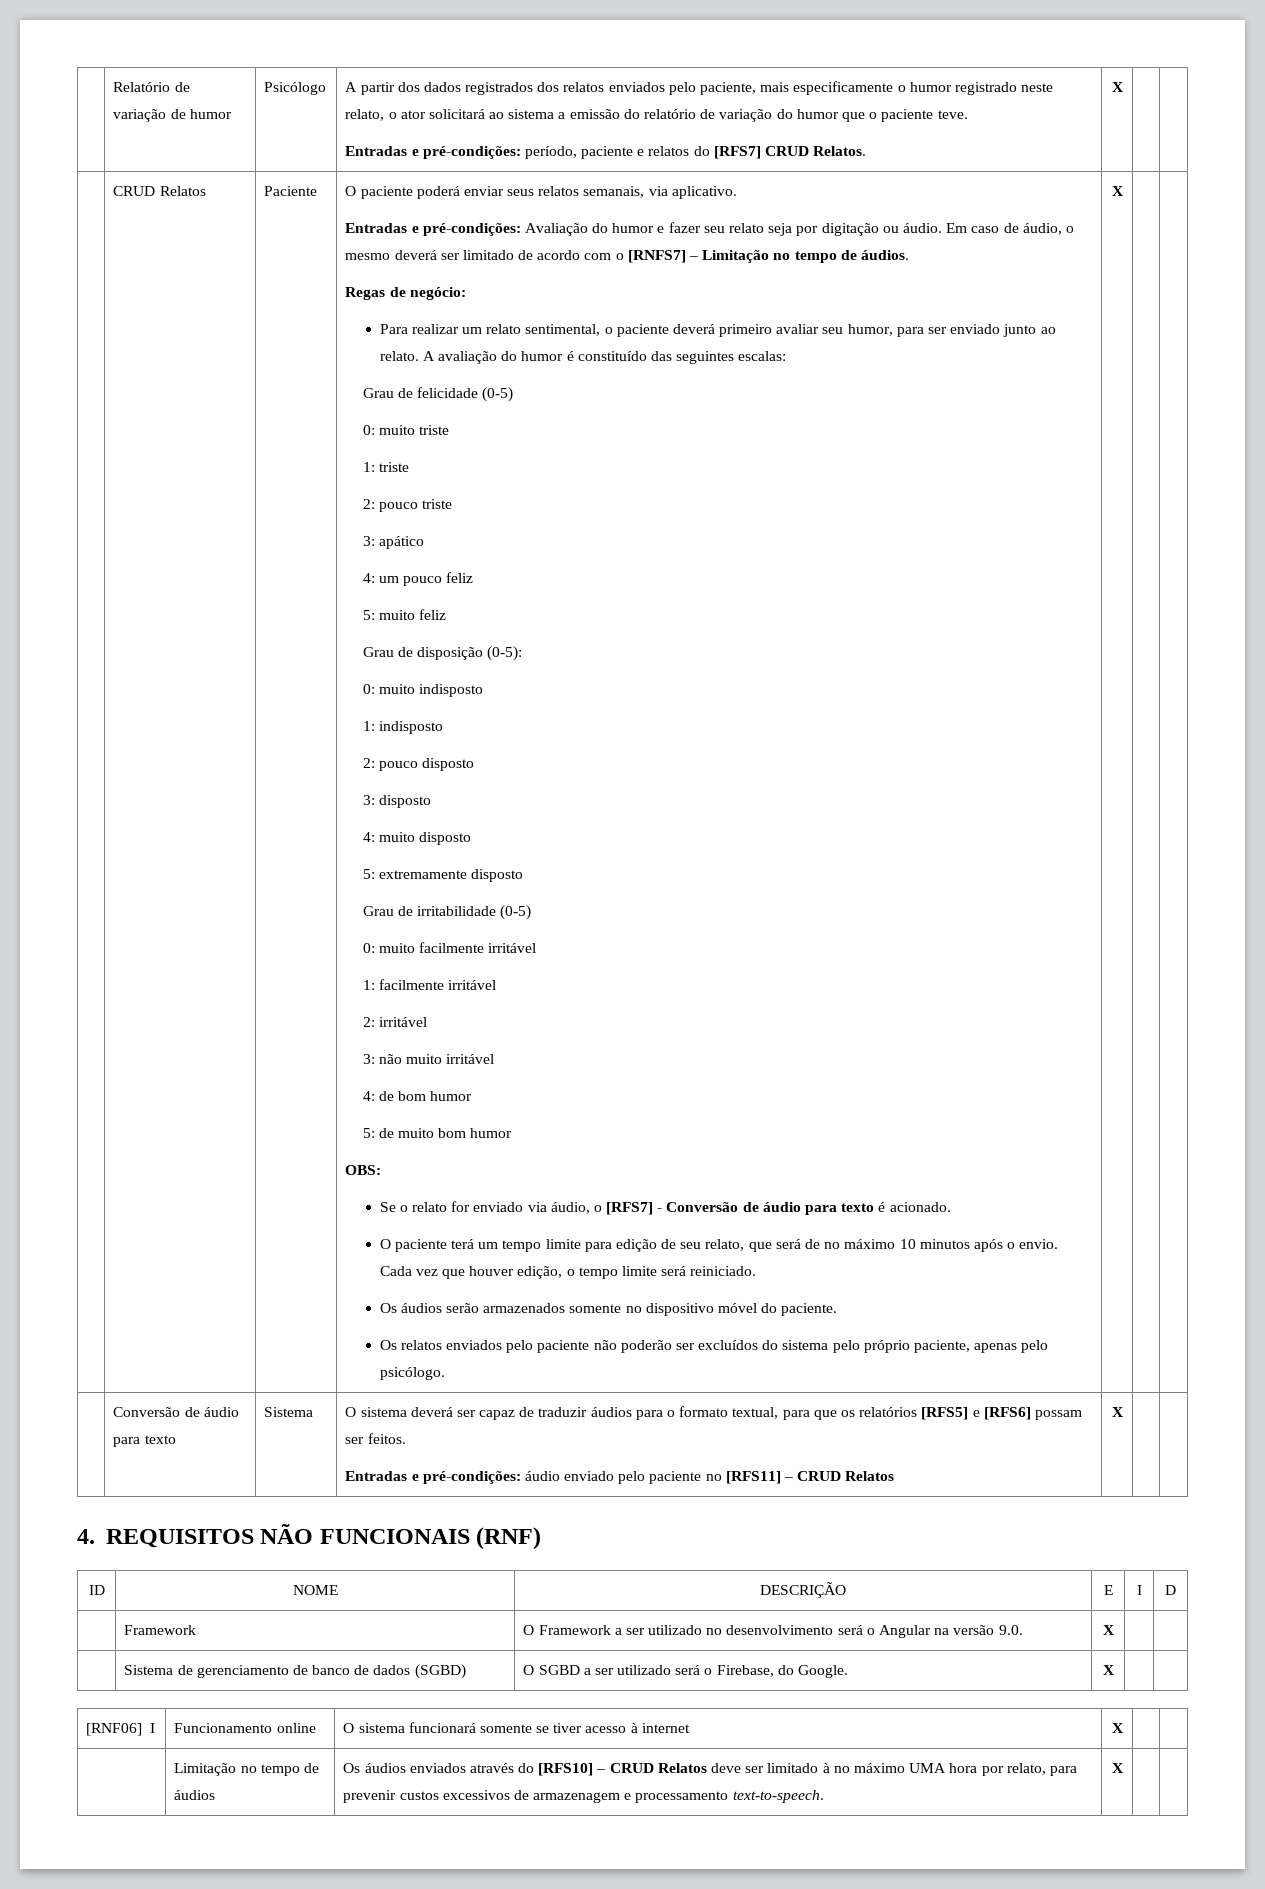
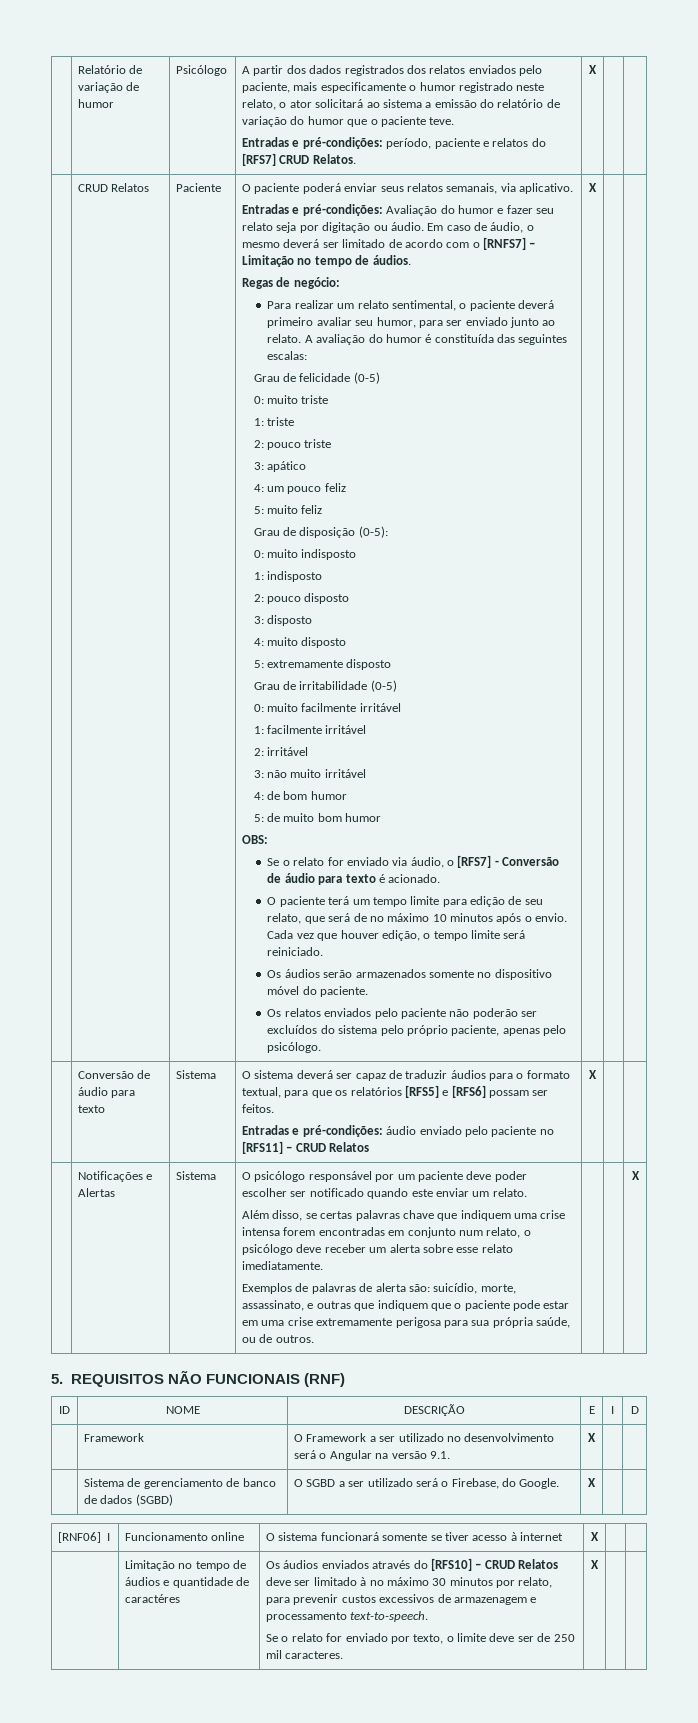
- A avaliação do humor é constituído das seguintes escalas:
+ A avaliação do humor é constituída das seguintes escalas:
- 4. REQUISITOS NÃO FUNCIONAIS (RNF)
+ Notificações e Alertas | Sistema | O psicólogo responsável por um paciente deve poder escolher ser notificado quando este enviar um relato.
+ Além disso, se certas palavras chave que indiquem uma crise intensa forem encontradas em conjunto num relato, o psicólogo deve receber um alerta sobre esse relato imediatamente.
+ Exemplos de palavras de alerta são: suicídio, morte, assassinato, e outras que indiquem que o paciente pode estar em uma crise extremamente perigosa para sua própria saúde, ou de outros. | | | X
+ 5. REQUISITOS NÃO FUNCIONAIS (RNF)
- | Framework | O Framework a ser utilizado no desenvolvimento será o Angular na versão 9.0. | X | |
+ | Framework | O Framework a ser utilizado no desenvolvimento será o Angular na versão 9.1. | X | |
- Limitação no tempo de áudios
+ Limitação no tempo de áudios e quantidade de caractéres
- Os áudios enviados através do [RFS10] – CRUD Relatos deve ser limitado à no máximo UMA hora por relato, para prevenir custos excessivos de armazenagem e processamento text-to-speech.
+ Os áudios enviados através do [RFS10] – CRUD Relatos deve ser limitado à no máximo 30 minutos por relato, para prevenir custos excessivos de armazenagem e processamento text-to-speech.
+ Se o relato for enviado por texto, o limite deve ser de 250 mil caracteres.

